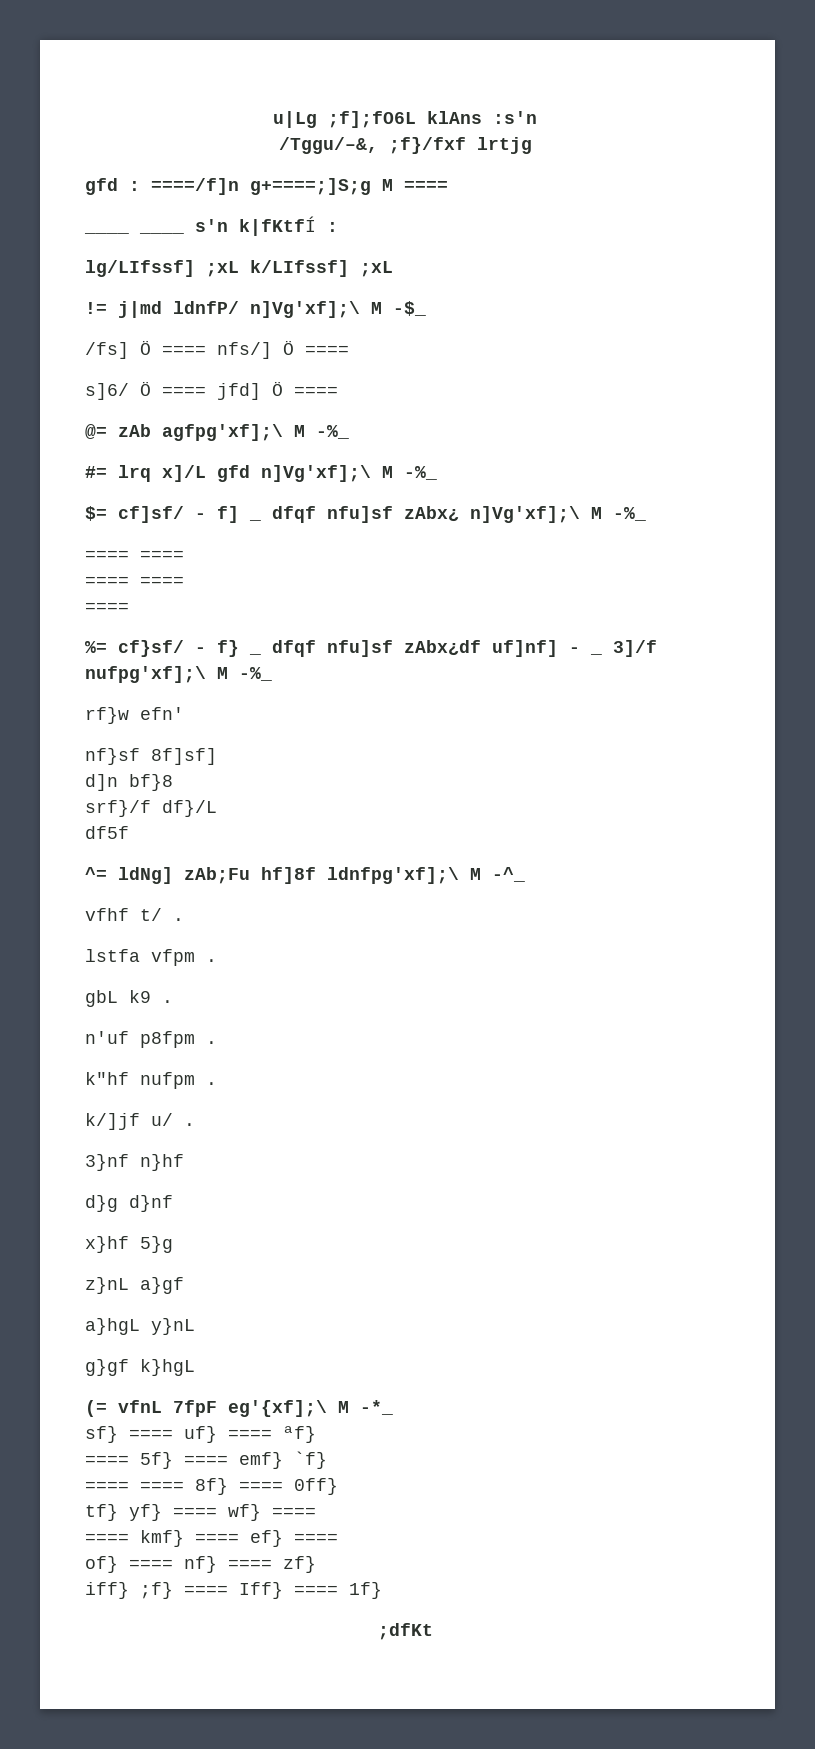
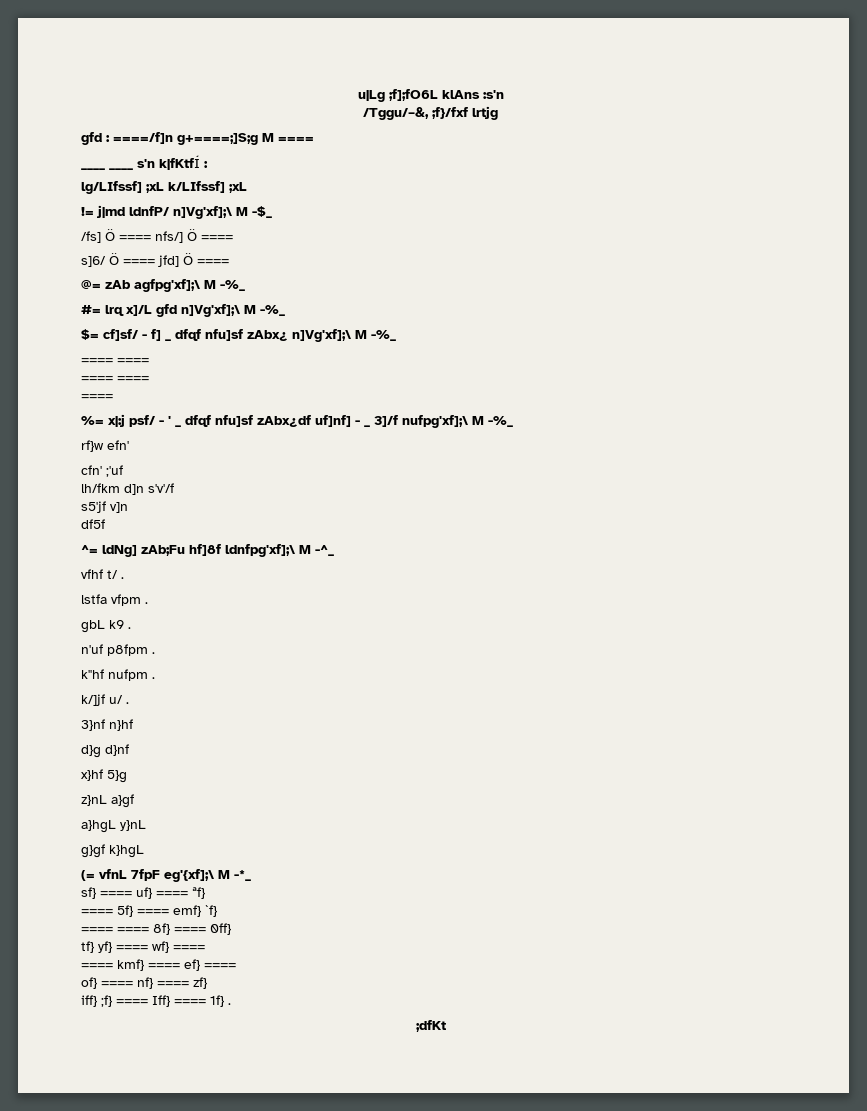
- %= cf}sf/ - f} _ dfqf nfu]sf zAbx¿df uf]nf] - _ 3]/f nufpg'xf];\ M -%_
+ %= x|:j psf/ - ' _ dfqf nfu]sf zAbx¿df uf]nf] - _ 3]/f nufpg'xf];\ M -%_
- nf}sf 8f]sf]
- d]n bf}8
- srf}/f df}/L
+ cfn' ;'uf
+ lh/fkm d]n s'v'/f
+ s5'jf v]n
- iff} ;f} ==== Iff} ==== 1f}
+ iff} ;f} ==== Iff} ==== 1f} .

